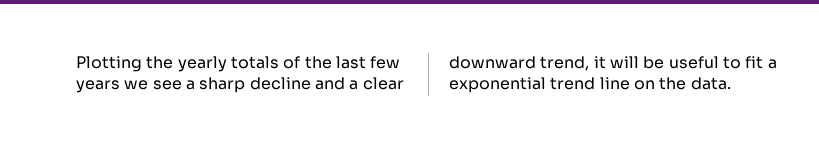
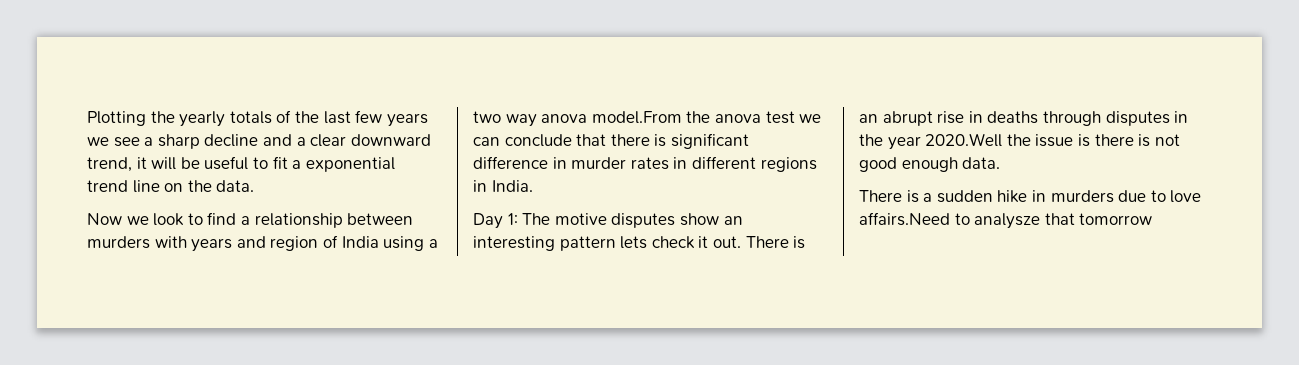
+ Now we look to find a relationship between murders with years and region of India using a two way anova model.From the anova test we can conclude that there is significant difference in murder rates in different regions in India.
+ Day 1: The motive disputes show an interesting pattern lets check it out. There is an abrupt rise in deaths through disputes in the year 2020.Well the issue is there is not good enough data.
+ There is a sudden hike in murders due to love affairs.Need to analysze that tomorrow

